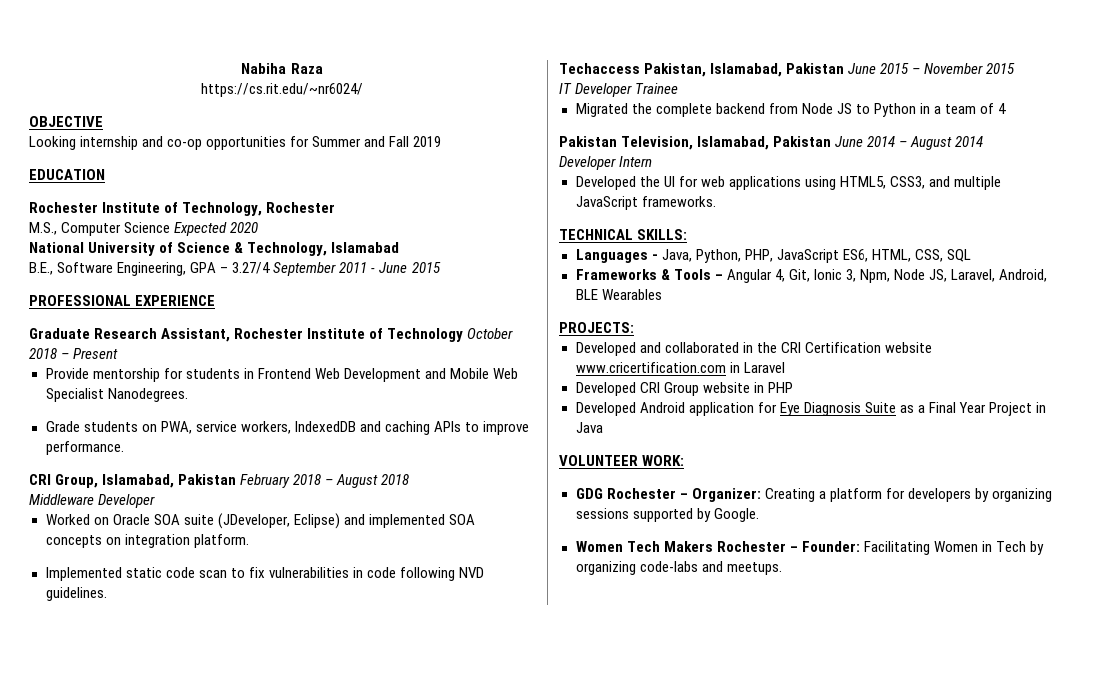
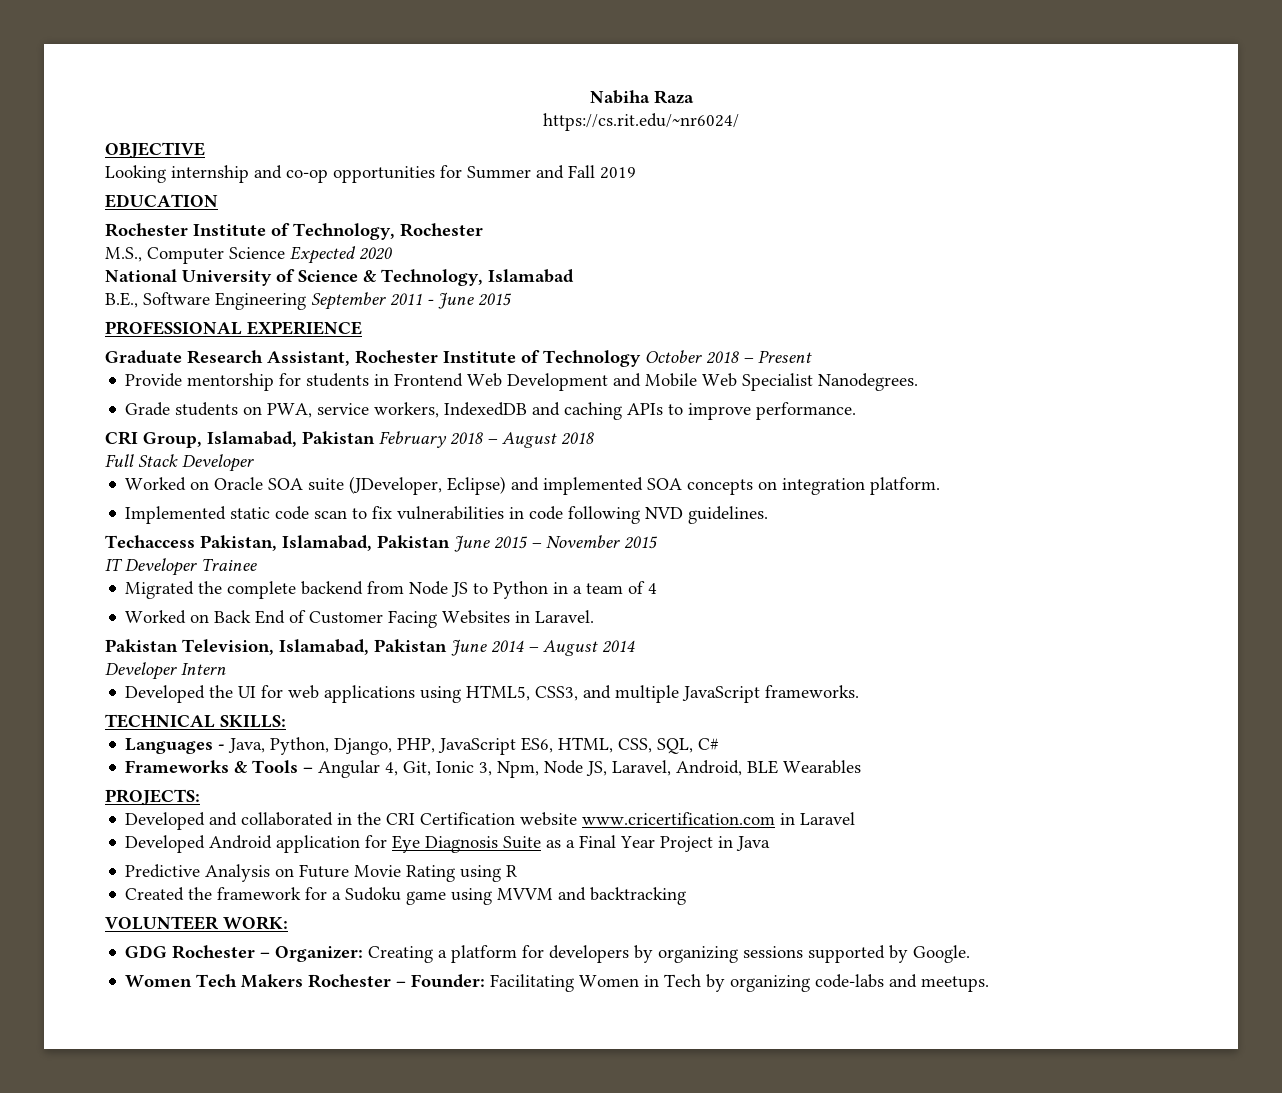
- B.E., Software Engineering, GPA – 3.27/4 September 2011 - June 2015
+ B.E., Software Engineering September 2011 - June 2015
- Middleware Developer
+ Full Stack Developer
+ Worked on Back End of Customer Facing Websites in Laravel.
- Languages - Java, Python, PHP, JavaScript ES6, HTML, CSS, SQL
+ Languages - Java, Python, Django, PHP, JavaScript ES6, HTML, CSS, SQL, C#
- Developed CRI Group website in PHP
+ Predictive Analysis on Future Movie Rating using R
+ Created the framework for a Sudoku game using MVVM and backtracking

